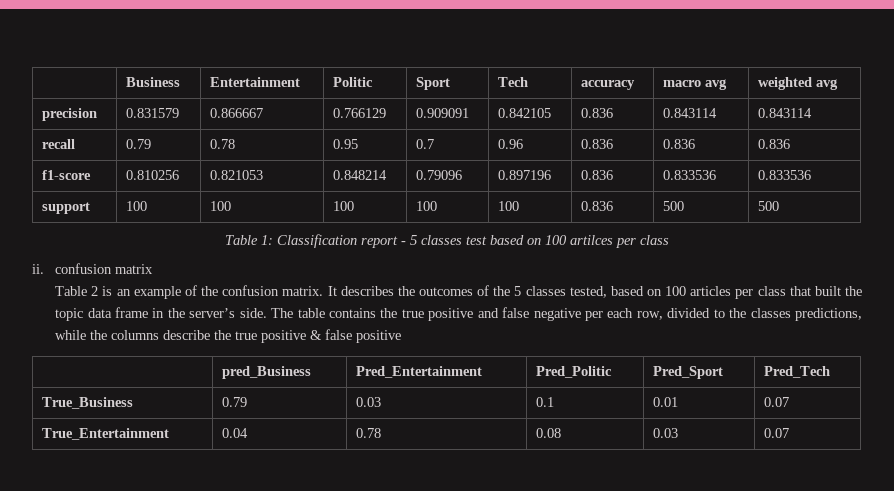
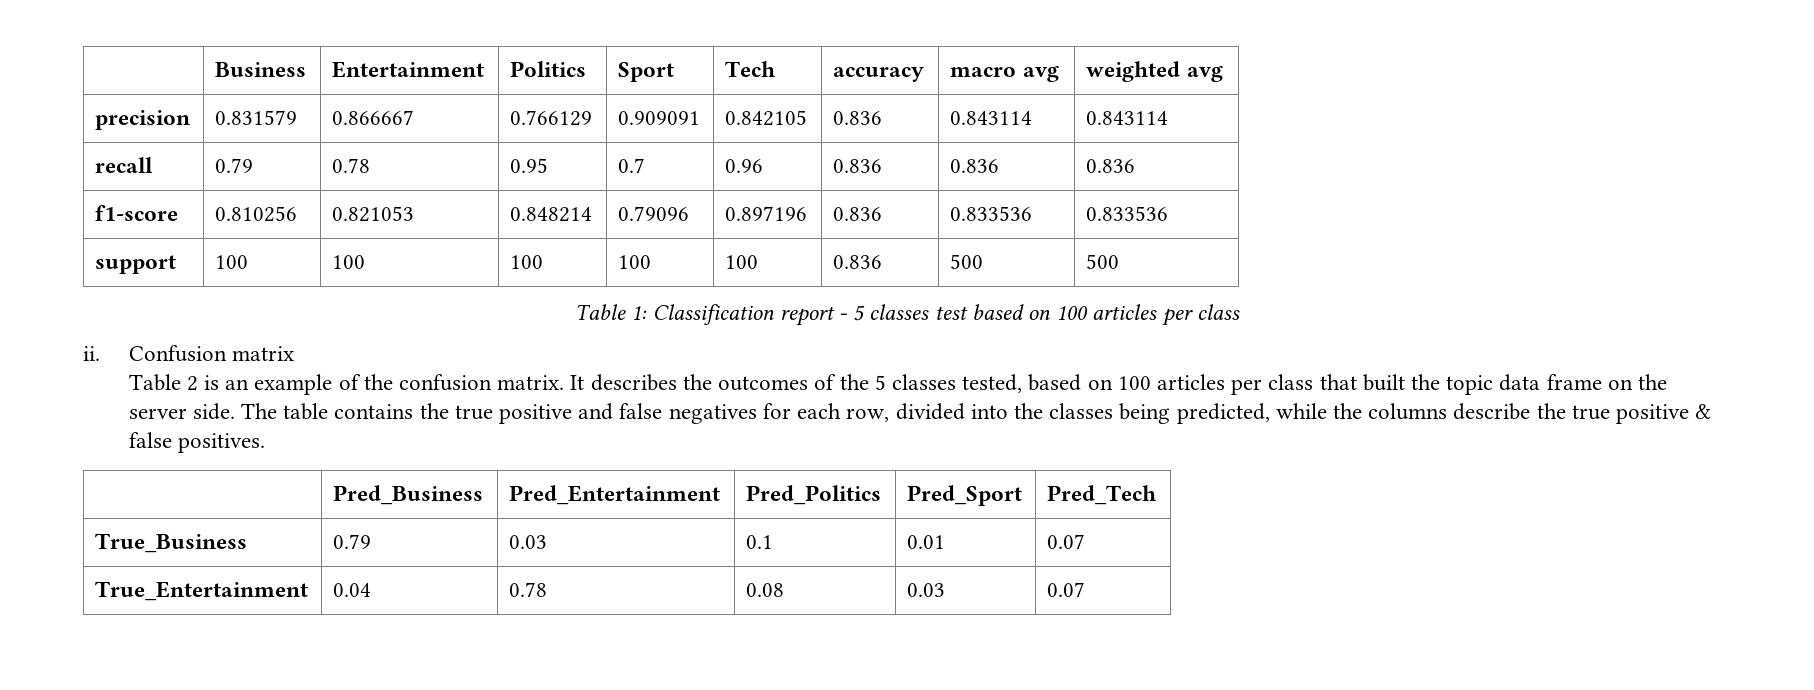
- | Business | Entertainment | Politic | Sport | Tech | accuracy | macro avg | weighted avg
+ | Business | Entertainment | Politics | Sport | Tech | accuracy | macro avg | weighted avg
- Table 1: Classification report - 5 classes test based on 100 artilces per class
+ Table 1: Classification report - 5 classes test based on 100 articles per class
- ii. confusion matrix
+ ii. Confusion matrix
- It describes the outcomes of the 5 classes tested, based on 100 articles per class that built the topic data frame in the server’s side.
+ It describes the outcomes of the 5 classes tested, based on 100 articles per class that built the topic data frame on the server side.
- The table contains the true positive and false negative per each row, divided to the classes predictions, while the columns describe the true positive & false positive
- | pred_Business | Pred_Entertainment | Pred_Politic | Pred_Sport | Pred_Tech
+ The table contains the true positive and false negatives for each row, divided into the classes being predicted, while the columns describe the true positive & false positives.
+ | Pred_Business | Pred_Entertainment | Pred_Politics | Pred_Sport | Pred_Tech

